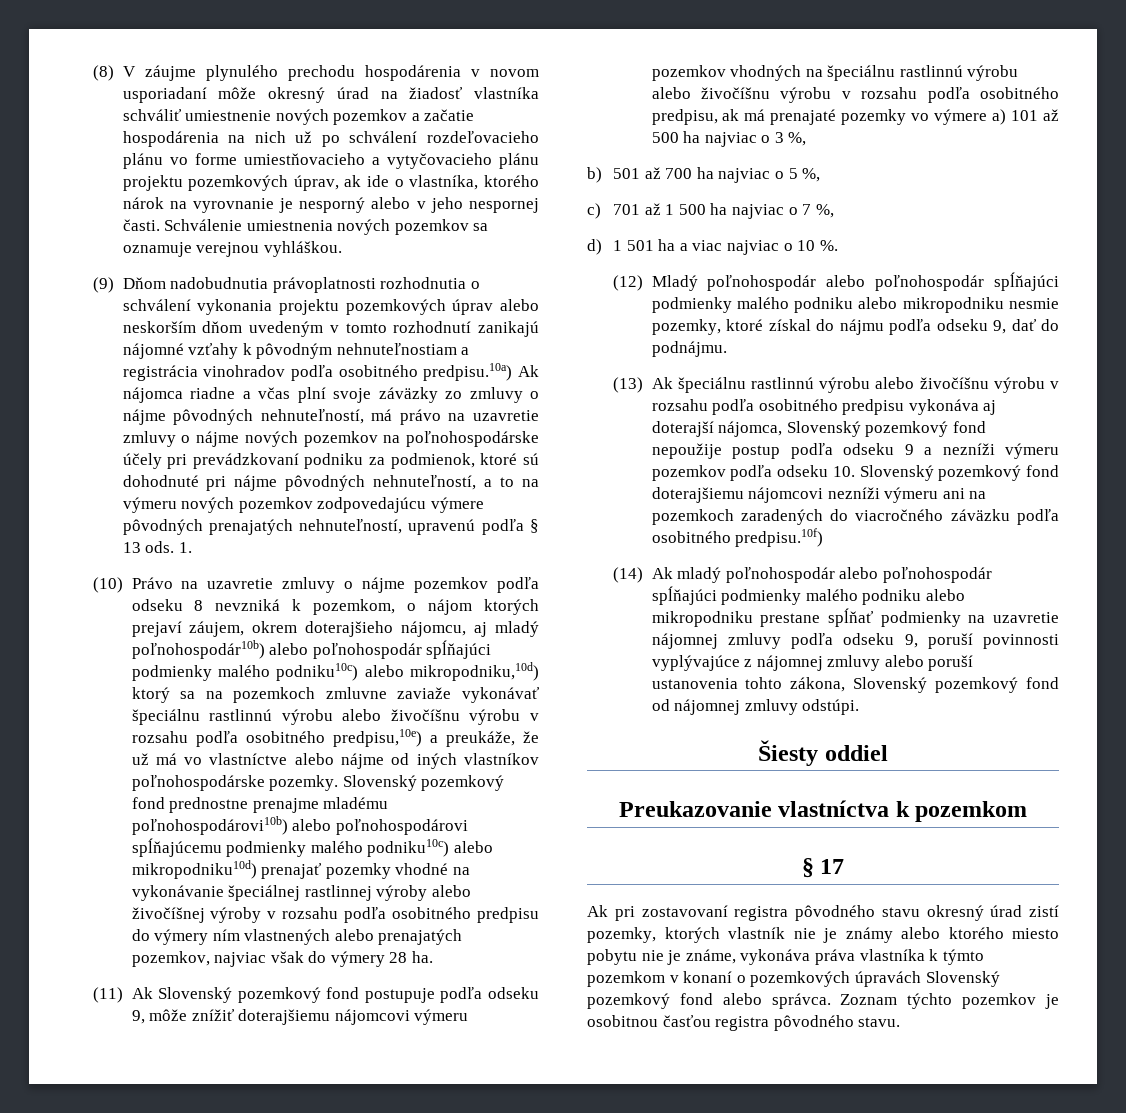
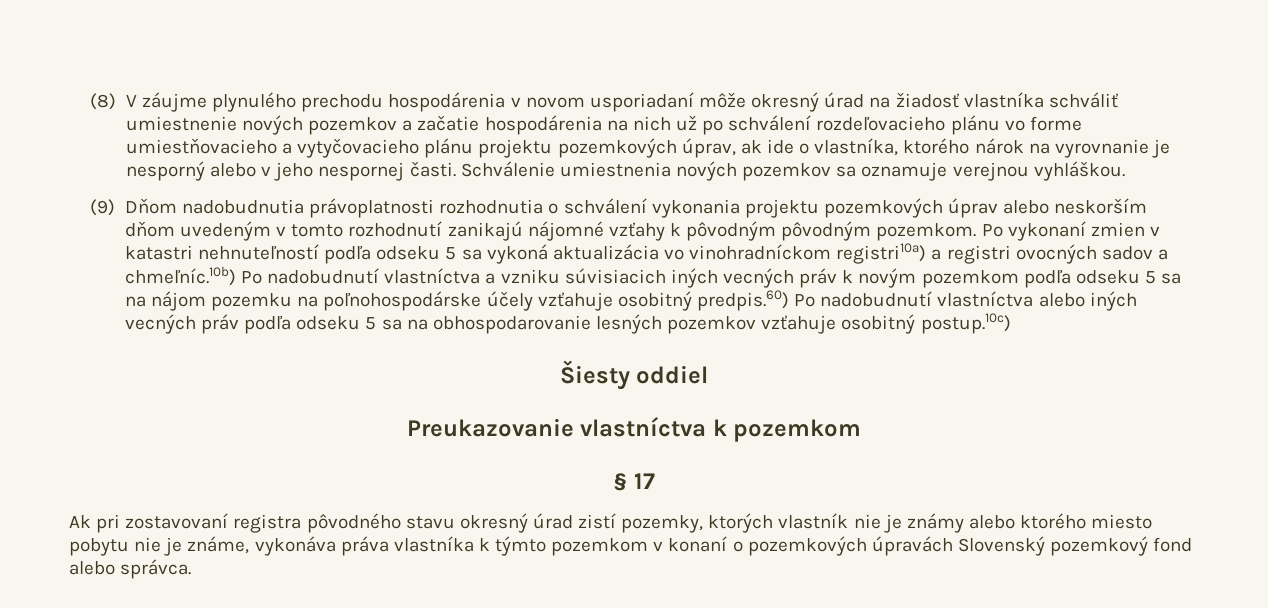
- (9) Dňom nadobudnutia právoplatnosti rozhodnutia o schválení vykonania projektu pozemkových úprav alebo neskorším dňom uvedeným v tomto rozhodnutí zanikajú nájomné vzťahy k pôvodným nehnuteľnostiam a registrácia vinohradov podľa osobitného predpisu.10a) Ak nájomca riadne a včas plní svoje záväzky zo zmluvy o nájme pôvodných nehnuteľností, má právo na uzavretie zmluvy o nájme nových pozemkov na poľnohospodárske účely pri prevádzkovaní podniku za podmienok, ktoré sú dohodnuté pri nájme pôvodných nehnuteľností, a to na výmeru nových pozemkov zodpovedajúcu výmere pôvodných prenajatých nehnuteľností, upravenú podľa § 13 ods. 1.
- (10) Právo na uzavretie zmluvy o nájme pozemkov podľa odseku 8 nevzniká k pozemkom, o nájom ktorých prejaví záujem, okrem doterajšieho nájomcu, aj mladý poľnohospodár10b) alebo poľnohospodár spĺňajúci podmienky malého podniku10c) alebo mikropodniku,10d) ktorý sa na pozemkoch zmluvne zaviaže vykonávať špeciálnu rastlinnú výrobu alebo živočíšnu výrobu v rozsahu podľa osobitného predpisu,10e) a preukáže, že už má vo vlastníctve alebo nájme od iných vlastníkov poľnohospodárske pozemky. Slovenský pozemkový fond prednostne prenajme mladému poľnohospodárovi10b) alebo poľnohospodárovi spĺňajúcemu podmienky malého podniku10c) alebo mikropodniku10d) prenajať pozemky vhodné na vykonávanie špeciálnej rastlinnej výroby alebo živočíšnej výroby v rozsahu podľa osobitného predpisu do výmery ním vlastnených alebo prenajatých pozemkov, najviac však do výmery 28 ha.
- (11) Ak Slovenský pozemkový fond postupuje podľa odseku 9, môže znížiť doterajšiemu nájomcovi výmeru pozemkov vhodných na špeciálnu rastlinnú výrobu alebo živočíšnu výrobu v rozsahu podľa osobitného predpisu, ak má prenajaté pozemky vo výmere a) 101 až 500 ha najviac o 3 %,
- b) 501 až 700 ha najviac o 5 %,
- c) 701 až 1 500 ha najviac o 7 %,
- d) 1 501 ha a viac najviac o 10 %.
- (12) Mladý poľnohospodár alebo poľnohospodár spĺňajúci podmienky malého podniku alebo mikropodniku nesmie pozemky, ktoré získal do nájmu podľa odseku 9, dať do podnájmu.
- (13) Ak špeciálnu rastlinnú výrobu alebo živočíšnu výrobu v rozsahu podľa osobitného predpisu vykonáva aj doterajší nájomca, Slovenský pozemkový fond nepoužije postup podľa odseku 9 a nezníži výmeru pozemkov podľa odseku 10. Slovenský pozemkový fond doterajšiemu nájomcovi nezníži výmeru ani na pozemkoch zaradených do viacročného záväzku podľa osobitného predpisu.10f)
- (14) Ak mladý poľnohospodár alebo poľnohospodár spĺňajúci podmienky malého podniku alebo mikropodniku prestane spĺňať podmienky na uzavretie nájomnej zmluvy podľa odseku 9, poruší povinnosti vyplývajúce z nájomnej zmluvy alebo poruší ustanovenia tohto zákona, Slovenský pozemkový fond od nájomnej zmluvy odstúpi.
+ (9) Dňom nadobudnutia právoplatnosti rozhodnutia o schválení vykonania projektu pozemkových úprav alebo neskorším dňom uvedeným v tomto rozhodnutí zanikajú nájomné vzťahy k pôvodným pôvodným pozemkom. Po vykonaní zmien v katastri nehnuteľností podľa odseku 5 sa vykoná aktualizácia vo vinohradníckom registri10a) a registri ovocných sadov a chmeľníc.10b) Po nadobudnutí vlastníctva a vzniku súvisiacich iných vecných práv k novým pozemkom podľa odseku 5 sa na nájom pozemku na poľnohospodárske účely vzťahuje osobitný predpis.60) Po nadobudnutí vlastníctva alebo iných vecných práv podľa odseku 5 sa na obhospodarovanie lesných pozemkov vzťahuje osobitný postup.10c)
- Zoznam týchto pozemkov je osobitnou časťou registra pôvodného stavu.

